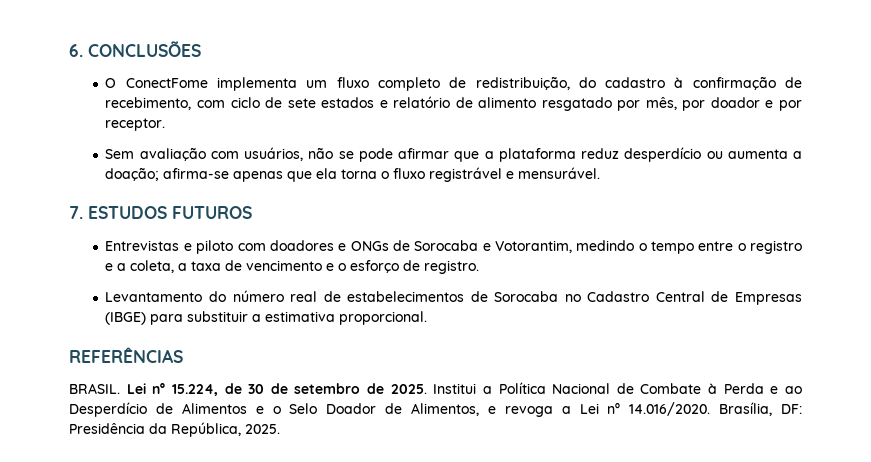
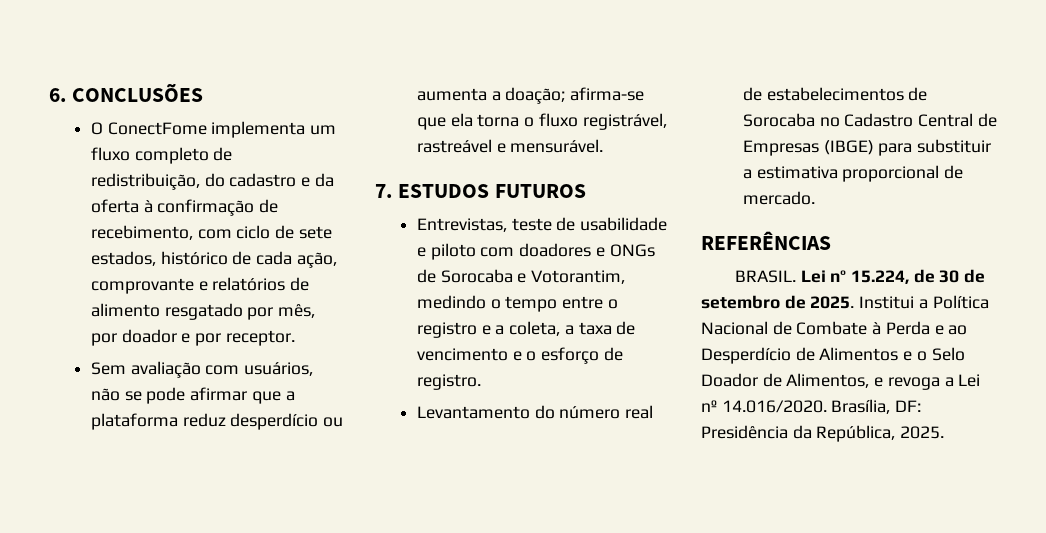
- O ConectFome implementa um fluxo completo de redistribuição, do cadastro à confirmação de recebimento, com ciclo de sete estados e relatório de alimento resgatado por mês, por doador e por receptor.
+ O ConectFome implementa um fluxo completo de redistribuição, do cadastro e da oferta à confirmação de recebimento, com ciclo de sete estados, histórico de cada ação, comprovante e relatórios de alimento resgatado por mês, por doador e por receptor.
- Sem avaliação com usuários, não se pode afirmar que a plataforma reduz desperdício ou aumenta a doação; afirma-se apenas que ela torna o fluxo registrável e mensurável.
+ Sem avaliação com usuários, não se pode afirmar que a plataforma reduz desperdício ou aumenta a doação; afirma-se que ela torna o fluxo registrável, rastreável e mensurável.
- Entrevistas e piloto com doadores e ONGs de Sorocaba e Votorantim, medindo o tempo entre o registro e a coleta, a taxa de vencimento e o esforço de registro.
+ Entrevistas, teste de usabilidade e piloto com doadores e ONGs de Sorocaba e Votorantim, medindo o tempo entre o registro e a coleta, a taxa de vencimento e o esforço de registro.
- Levantamento do número real de estabelecimentos de Sorocaba no Cadastro Central de Empresas (IBGE) para substituir a estimativa proporcional.
+ Levantamento do número real de estabelecimentos de Sorocaba no Cadastro Central de Empresas (IBGE) para substituir a estimativa proporcional de mercado.

